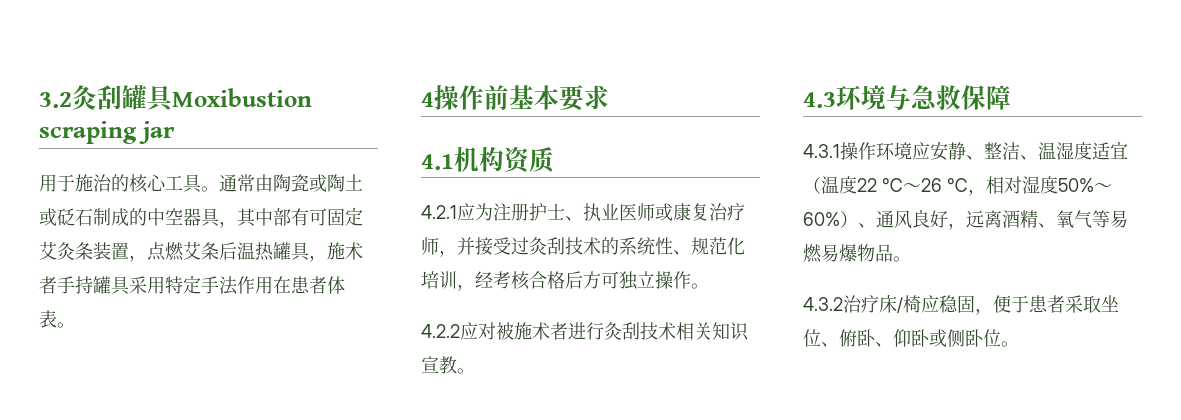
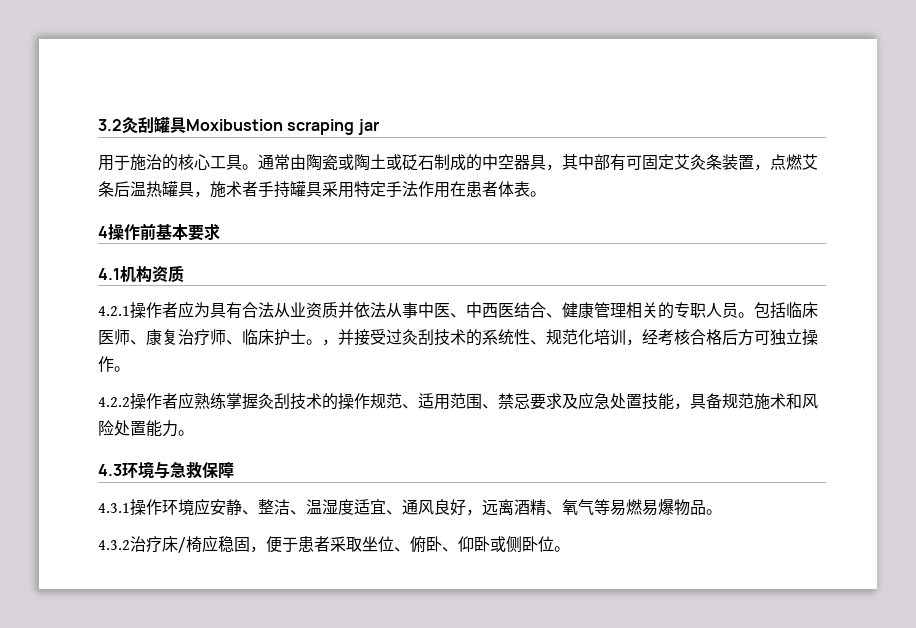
- 4.2.1应为注册护士、执业医师或康复治疗师，并接受过灸刮技术的系统性、规范化培训，经考核合格后方可独立操作。
+ 4.2.1操作者应为具有合法从业资质并依法从事中医、中西医结合、健康管理相关的专职人员。包括临床医师、康复治疗师、临床护士。，并接受过灸刮技术的系统性、规范化培训，经考核合格后方可独立操作。
- 4.2.2应对被施术者进行灸刮技术相关知识宣教。
+ 4.2.2操作者应熟练掌握灸刮技术的操作规范、适用范围、禁忌要求及应急处置技能，具备规范施术和风险处置能力。
- 4.3.1操作环境应安静、整洁、温湿度适宜（温度22 ℃～26 ℃，相对湿度50%～60%）、通风良好，远离酒精、氧气等易燃易爆物品。
+ 4.3.1操作环境应安静、整洁、温湿度适宜、通风良好，远离酒精、氧气等易燃易爆物品。

